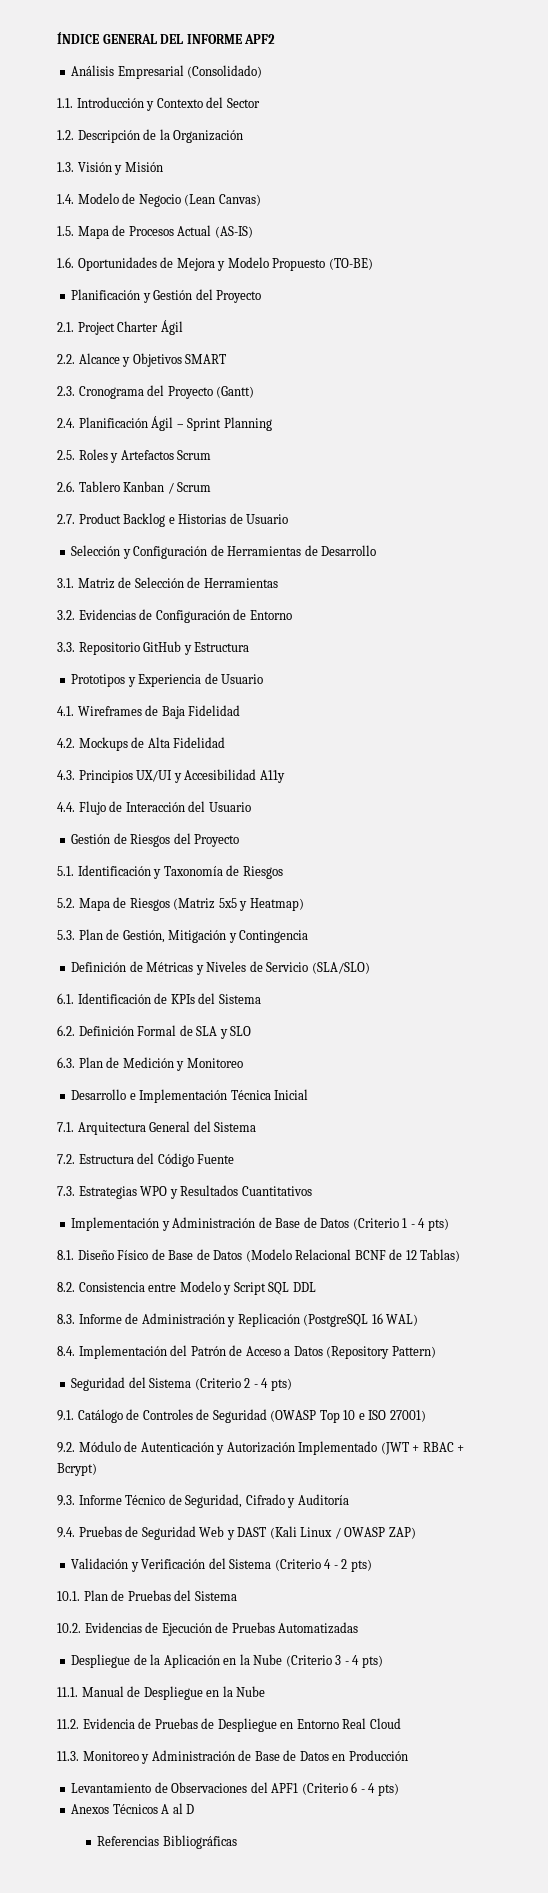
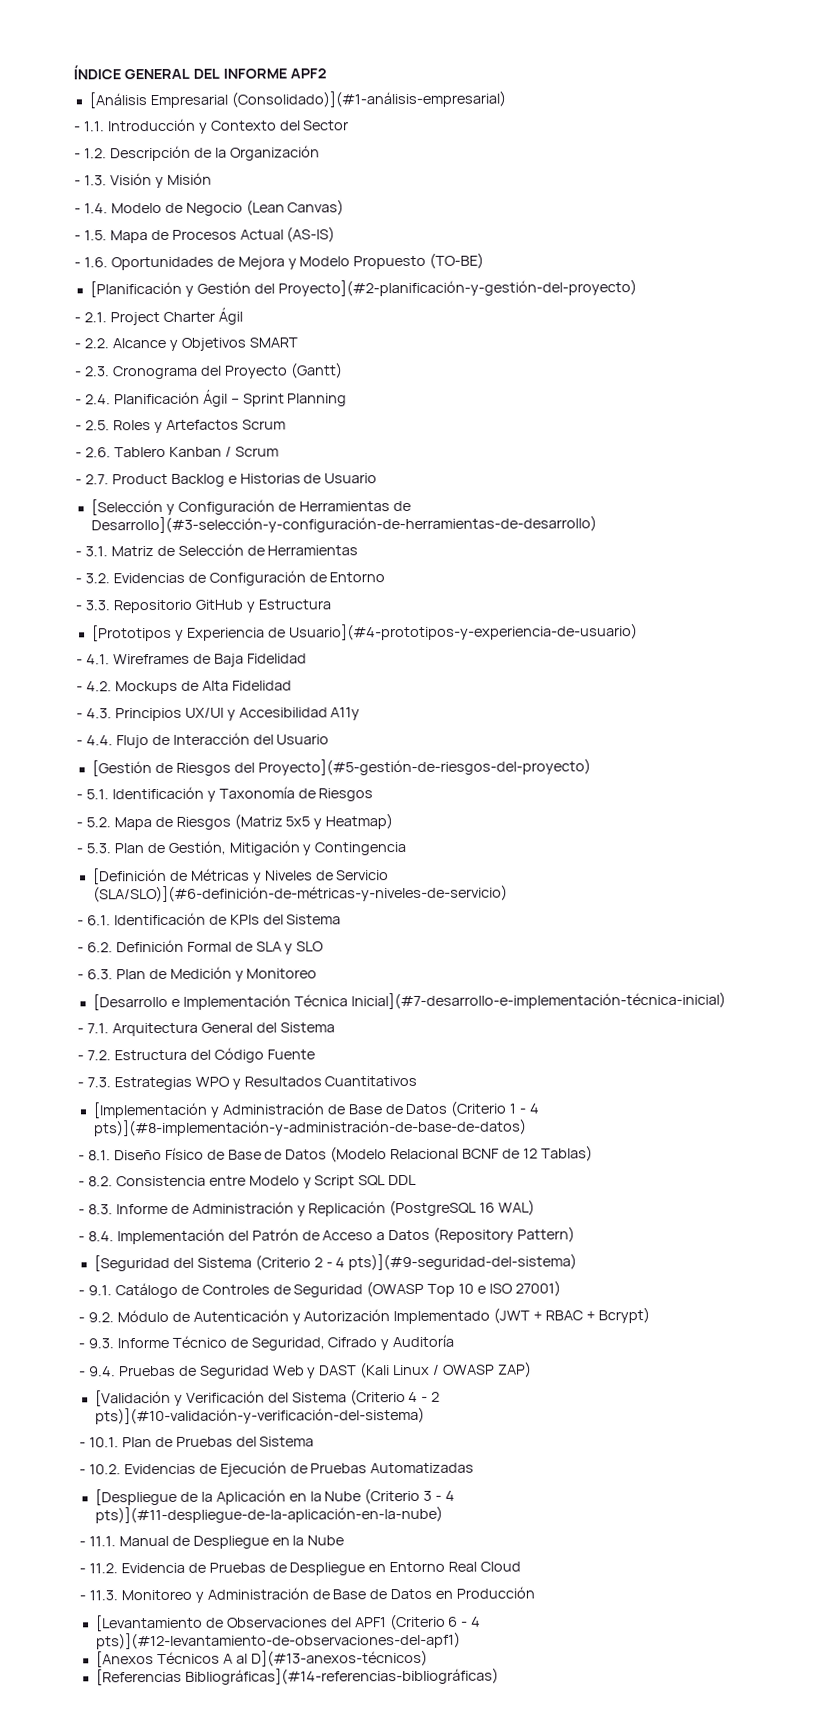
- Análisis Empresarial (Consolidado)
- 1.1. Introducción y Contexto del Sector
+ [Análisis Empresarial (Consolidado)](#1-análisis-empresarial)
+ - 1.1. Introducción y Contexto del Sector
- 1.2. Descripción de la Organización
+ - 1.2. Descripción de la Organización
- 1.3. Visión y Misión
+ - 1.3. Visión y Misión
- 1.4. Modelo de Negocio (Lean Canvas)
+ - 1.4. Modelo de Negocio (Lean Canvas)
- 1.5. Mapa de Procesos Actual (AS-IS)
+ - 1.5. Mapa de Procesos Actual (AS-IS)
- 1.6. Oportunidades de Mejora y Modelo Propuesto (TO-BE)
+ - 1.6. Oportunidades de Mejora y Modelo Propuesto (TO-BE)
- Planificación y Gestión del Proyecto
- 2.1. Project Charter Ágil
+ [Planificación y Gestión del Proyecto](#2-planificación-y-gestión-del-proyecto)
+ - 2.1. Project Charter Ágil
- 2.2. Alcance y Objetivos SMART
+ - 2.2. Alcance y Objetivos SMART
- 2.3. Cronograma del Proyecto (Gantt)
+ - 2.3. Cronograma del Proyecto (Gantt)
- 2.4. Planificación Ágil – Sprint Planning
+ - 2.4. Planificación Ágil – Sprint Planning
- 2.5. Roles y Artefactos Scrum
+ - 2.5. Roles y Artefactos Scrum
- 2.6. Tablero Kanban / Scrum
+ - 2.6. Tablero Kanban / Scrum
- 2.7. Product Backlog e Historias de Usuario
+ - 2.7. Product Backlog e Historias de Usuario
- Selección y Configuración de Herramientas de Desarrollo
- 3.1. Matriz de Selección de Herramientas
+ [Selección y Configuración de Herramientas de Desarrollo](#3-selección-y-configuración-de-herramientas-de-desarrollo)
+ - 3.1. Matriz de Selección de Herramientas
- 3.2. Evidencias de Configuración de Entorno
+ - 3.2. Evidencias de Configuración de Entorno
- 3.3. Repositorio GitHub y Estructura
+ - 3.3. Repositorio GitHub y Estructura
- Prototipos y Experiencia de Usuario
- 4.1. Wireframes de Baja Fidelidad
+ [Prototipos y Experiencia de Usuario](#4-prototipos-y-experiencia-de-usuario)
+ - 4.1. Wireframes de Baja Fidelidad
- 4.2. Mockups de Alta Fidelidad
+ - 4.2. Mockups de Alta Fidelidad
- 4.3. Principios UX/UI y Accesibilidad A11y
+ - 4.3. Principios UX/UI y Accesibilidad A11y
- 4.4. Flujo de Interacción del Usuario
+ - 4.4. Flujo de Interacción del Usuario
- Gestión de Riesgos del Proyecto
- 5.1. Identificación y Taxonomía de Riesgos
+ [Gestión de Riesgos del Proyecto](#5-gestión-de-riesgos-del-proyecto)
+ - 5.1. Identificación y Taxonomía de Riesgos
- 5.2. Mapa de Riesgos (Matriz 5x5 y Heatmap)
+ - 5.2. Mapa de Riesgos (Matriz 5x5 y Heatmap)
- 5.3. Plan de Gestión, Mitigación y Contingencia
+ - 5.3. Plan de Gestión, Mitigación y Contingencia
- Definición de Métricas y Niveles de Servicio (SLA/SLO)
- 6.1. Identificación de KPIs del Sistema
+ [Definición de Métricas y Niveles de Servicio (SLA/SLO)](#6-definición-de-métricas-y-niveles-de-servicio)
+ - 6.1. Identificación de KPIs del Sistema
- 6.2. Definición Formal de SLA y SLO
+ - 6.2. Definición Formal de SLA y SLO
- 6.3. Plan de Medición y Monitoreo
+ - 6.3. Plan de Medición y Monitoreo
- Desarrollo e Implementación Técnica Inicial
- 7.1. Arquitectura General del Sistema
+ [Desarrollo e Implementación Técnica Inicial](#7-desarrollo-e-implementación-técnica-inicial)
+ - 7.1. Arquitectura General del Sistema
- 7.2. Estructura del Código Fuente
+ - 7.2. Estructura del Código Fuente
- 7.3. Estrategias WPO y Resultados Cuantitativos
+ - 7.3. Estrategias WPO y Resultados Cuantitativos
- Implementación y Administración de Base de Datos (Criterio 1 - 4 pts)
- 8.1. Diseño Físico de Base de Datos (Modelo Relacional BCNF de 12 Tablas)
+ [Implementación y Administración de Base de Datos (Criterio 1 - 4 pts)](#8-implementación-y-administración-de-base-de-datos)
+ - 8.1. Diseño Físico de Base de Datos (Modelo Relacional BCNF de 12 Tablas)
- 8.2. Consistencia entre Modelo y Script SQL DDL
+ - 8.2. Consistencia entre Modelo y Script SQL DDL
- 8.3. Informe de Administración y Replicación (PostgreSQL 16 WAL)
+ - 8.3. Informe de Administración y Replicación (PostgreSQL 16 WAL)
- 8.4. Implementación del Patrón de Acceso a Datos (Repository Pattern)
+ - 8.4. Implementación del Patrón de Acceso a Datos (Repository Pattern)
- Seguridad del Sistema (Criterio 2 - 4 pts)
- 9.1. Catálogo de Controles de Seguridad (OWASP Top 10 e ISO 27001)
+ [Seguridad del Sistema (Criterio 2 - 4 pts)](#9-seguridad-del-sistema)
+ - 9.1. Catálogo de Controles de Seguridad (OWASP Top 10 e ISO 27001)
- 9.2. Módulo de Autenticación y Autorización Implementado (JWT + RBAC + Bcrypt)
+ - 9.2. Módulo de Autenticación y Autorización Implementado (JWT + RBAC + Bcrypt)
- 9.3. Informe Técnico de Seguridad, Cifrado y Auditoría
+ - 9.3. Informe Técnico de Seguridad, Cifrado y Auditoría
- 9.4. Pruebas de Seguridad Web y DAST (Kali Linux / OWASP ZAP)
+ - 9.4. Pruebas de Seguridad Web y DAST (Kali Linux / OWASP ZAP)
- Validación y Verificación del Sistema (Criterio 4 - 2 pts)
- 10.1. Plan de Pruebas del Sistema
+ [Validación y Verificación del Sistema (Criterio 4 - 2 pts)](#10-validación-y-verificación-del-sistema)
+ - 10.1. Plan de Pruebas del Sistema
- 10.2. Evidencias de Ejecución de Pruebas Automatizadas
+ - 10.2. Evidencias de Ejecución de Pruebas Automatizadas
- Despliegue de la Aplicación en la Nube (Criterio 3 - 4 pts)
- 11.1. Manual de Despliegue en la Nube
+ [Despliegue de la Aplicación en la Nube (Criterio 3 - 4 pts)](#11-despliegue-de-la-aplicación-en-la-nube)
+ - 11.1. Manual de Despliegue en la Nube
- 11.2. Evidencia de Pruebas de Despliegue en Entorno Real Cloud
+ - 11.2. Evidencia de Pruebas de Despliegue en Entorno Real Cloud
- 11.3. Monitoreo y Administración de Base de Datos en Producción
+ - 11.3. Monitoreo y Administración de Base de Datos en Producción
- Levantamiento de Observaciones del APF1 (Criterio 6 - 4 pts)
- Anexos Técnicos A al D
- Referencias Bibliográficas
+ [Levantamiento de Observaciones del APF1 (Criterio 6 - 4 pts)](#12-levantamiento-de-observaciones-del-apf1)
+ [Anexos Técnicos A al D](#13-anexos-técnicos)
+ [Referencias Bibliográficas](#14-referencias-bibliográficas)

